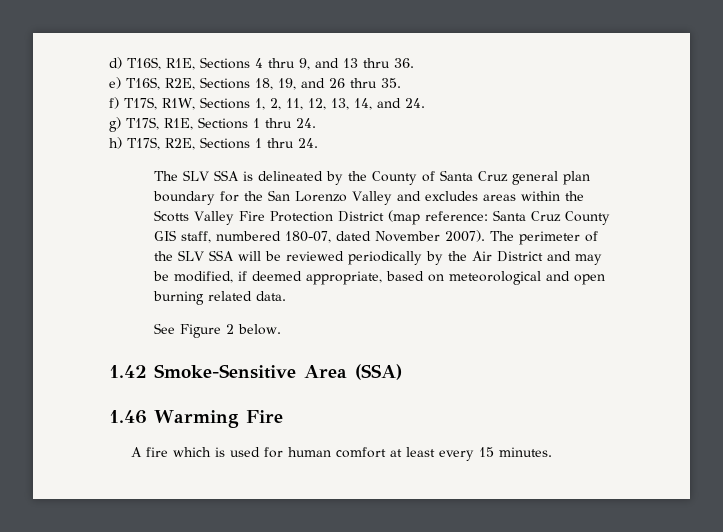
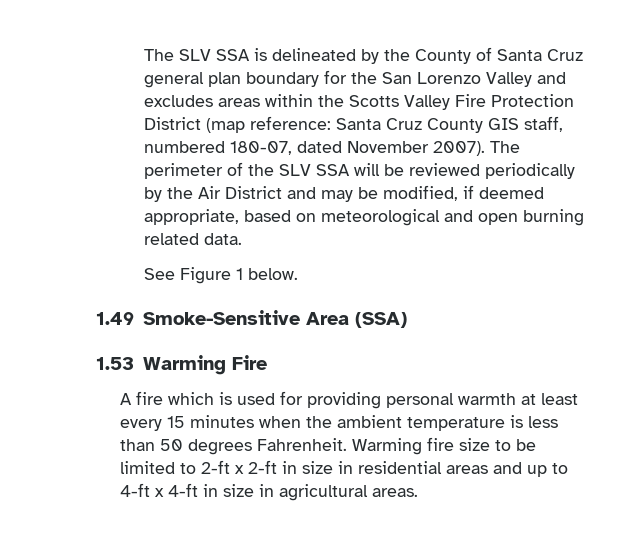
- d) T16S, R1E, Sections 4 thru 9, and 13 thru 36.
- e) T16S, R2E, Sections 18, 19, and 26 thru 35.
- f) T17S, R1W, Sections 1, 2, 11, 12, 13, 14, and 24.
- g) T17S, R1E, Sections 1 thru 24.
- h) T17S, R2E, Sections 1 thru 24.
- See Figure 2 below.
+ See Figure 1 below.
- 1.42 Smoke-Sensitive Area (SSA)
+ 1.49 Smoke-Sensitive Area (SSA)
- 1.46 Warming Fire
+ 1.53 Warming Fire
- A fire which is used for human comfort at least every 15 minutes.
+ A fire which is used for providing personal warmth at least every 15 minutes when the ambient temperature is less than 50 degrees Fahrenheit. Warming fire size to be limited to 2-ft x 2-ft in size in residential areas and up to 4-ft x 4-ft in size in agricultural areas.

